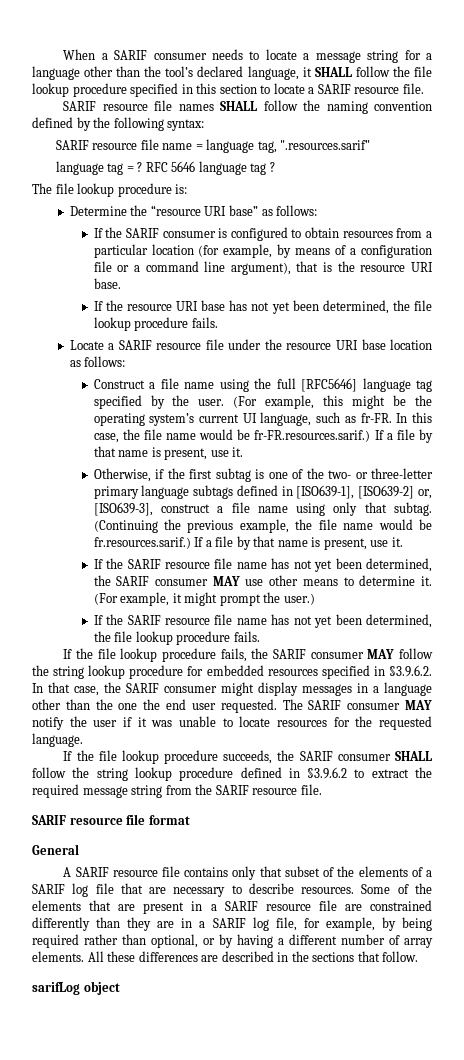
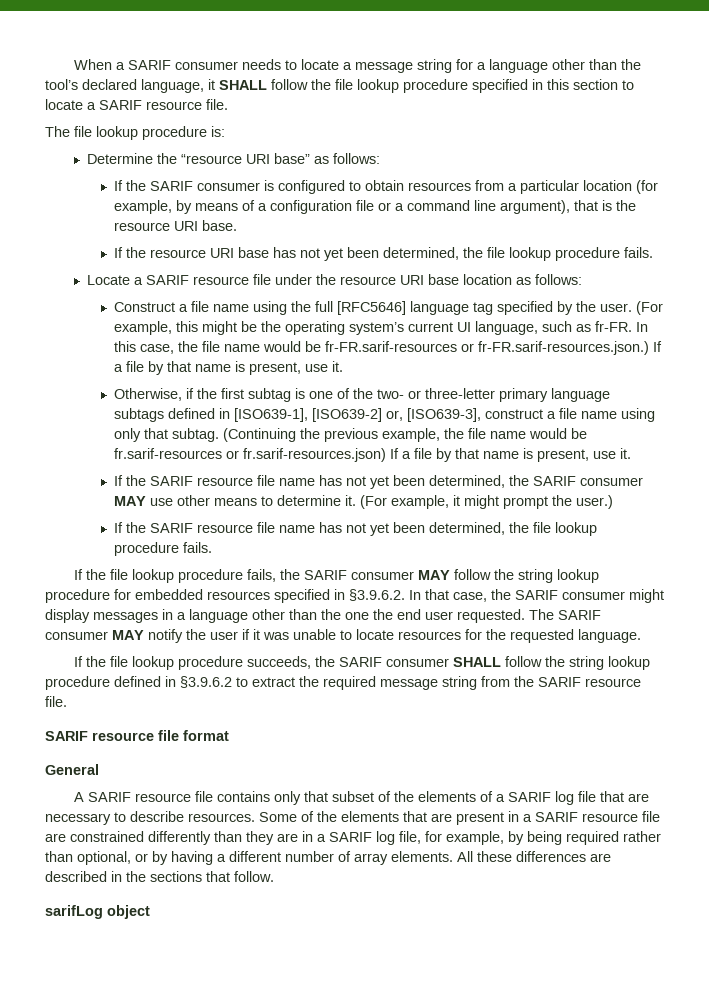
- SARIF resource file names SHALL follow the naming convention defined by the following syntax:
- SARIF resource file name = language tag, ".resources.sarif"
- language tag = ? RFC 5646 language tag ?
- In this case, the file name would be fr-FR.resources.sarif.) If a file by that name is present, use it.
+ In this case, the file name would be fr-FR.sarif-resources or fr-FR.sarif-resources.json.) If a file by that name is present, use it.
- (Continuing the previous example, the file name would be fr.resources.sarif.) If a file by that name is present, use it.
+ (Continuing the previous example, the file name would be fr.sarif-resources or fr.sarif-resources.json) If a file by that name is present, use it.

